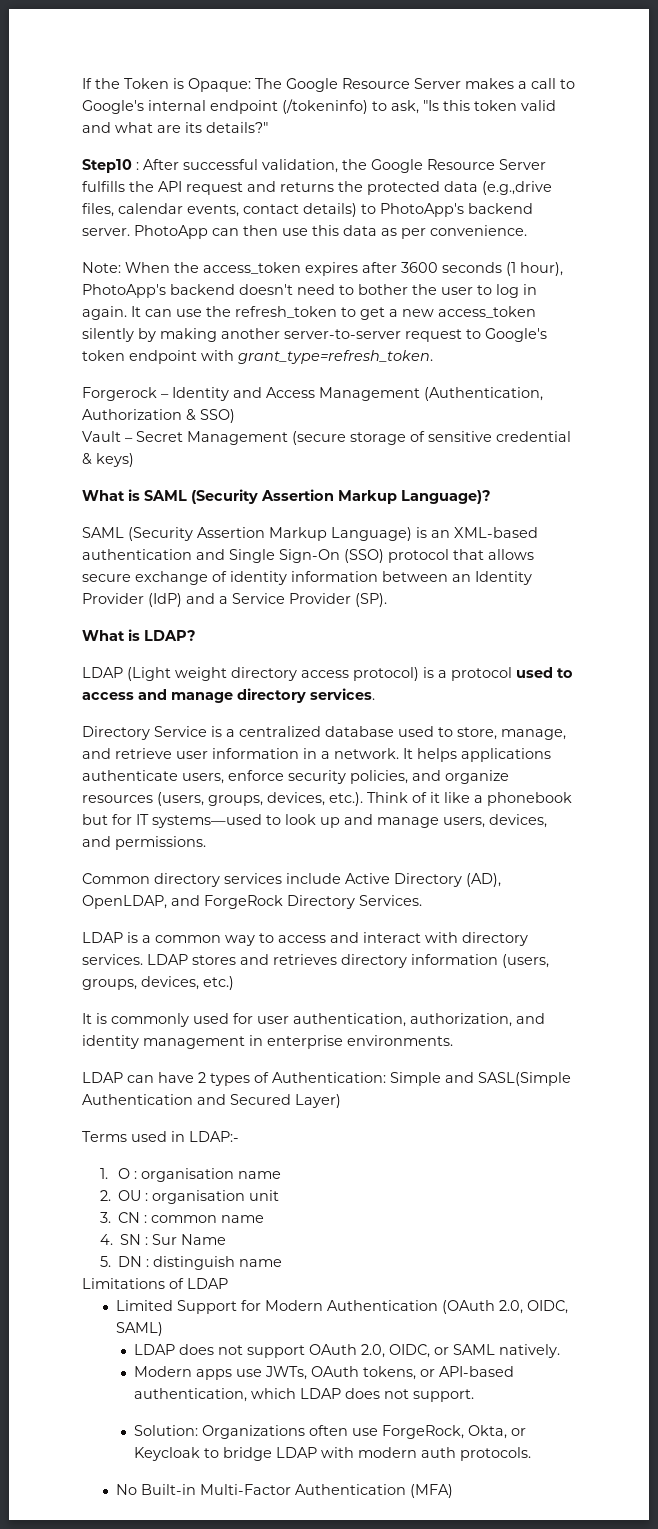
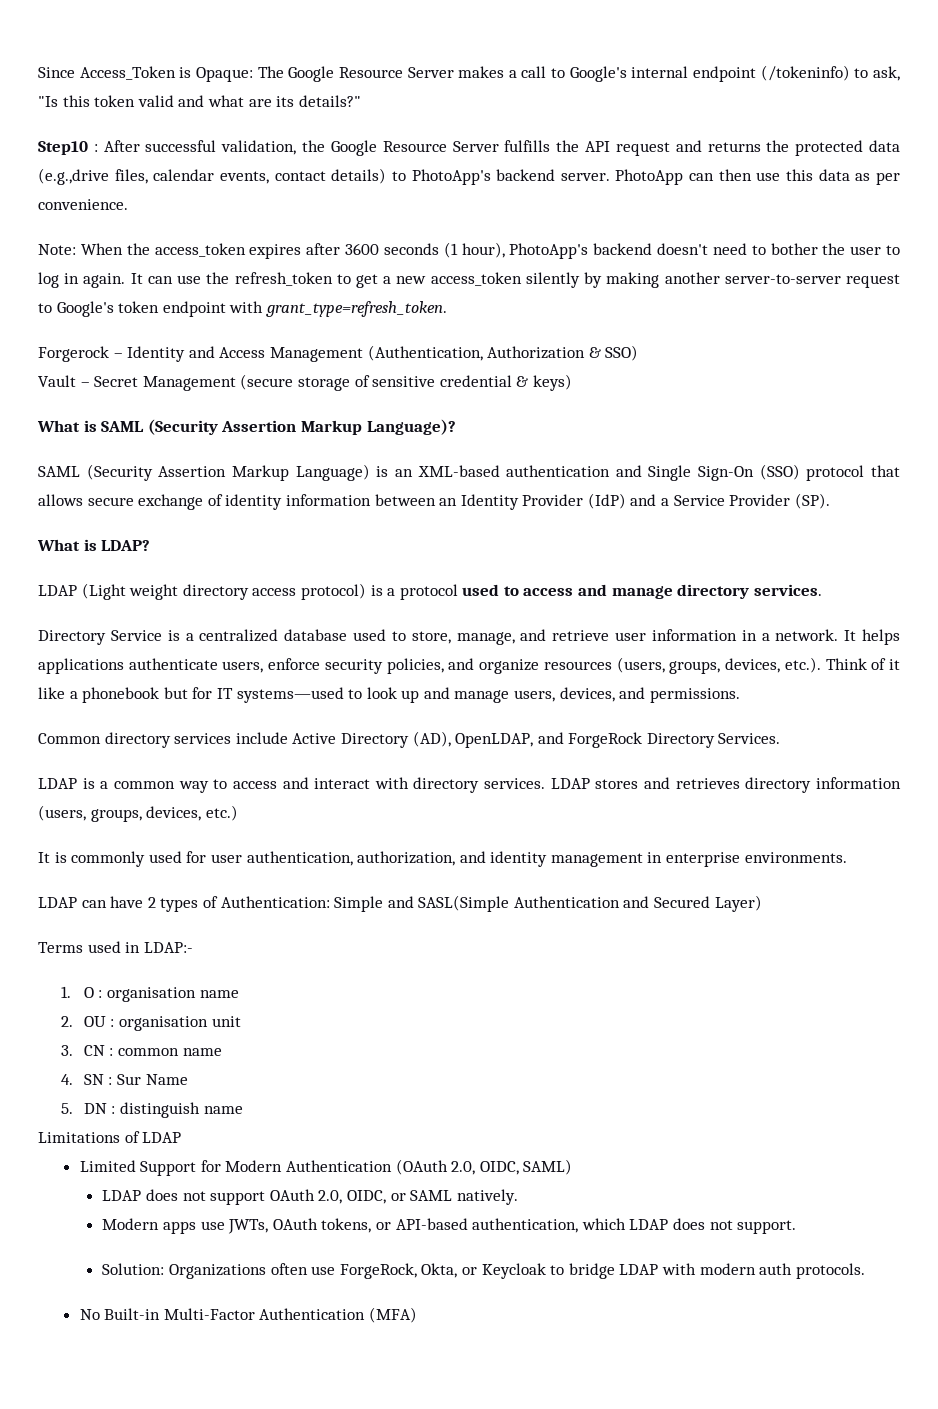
- If the Token is Opaque: The Google Resource Server makes a call to Google's internal endpoint (/tokeninfo) to ask, "Is this token valid and what are its details?"
+ Since Access_Token is Opaque: The Google Resource Server makes a call to Google's internal endpoint (/tokeninfo) to ask, "Is this token valid and what are its details?"

